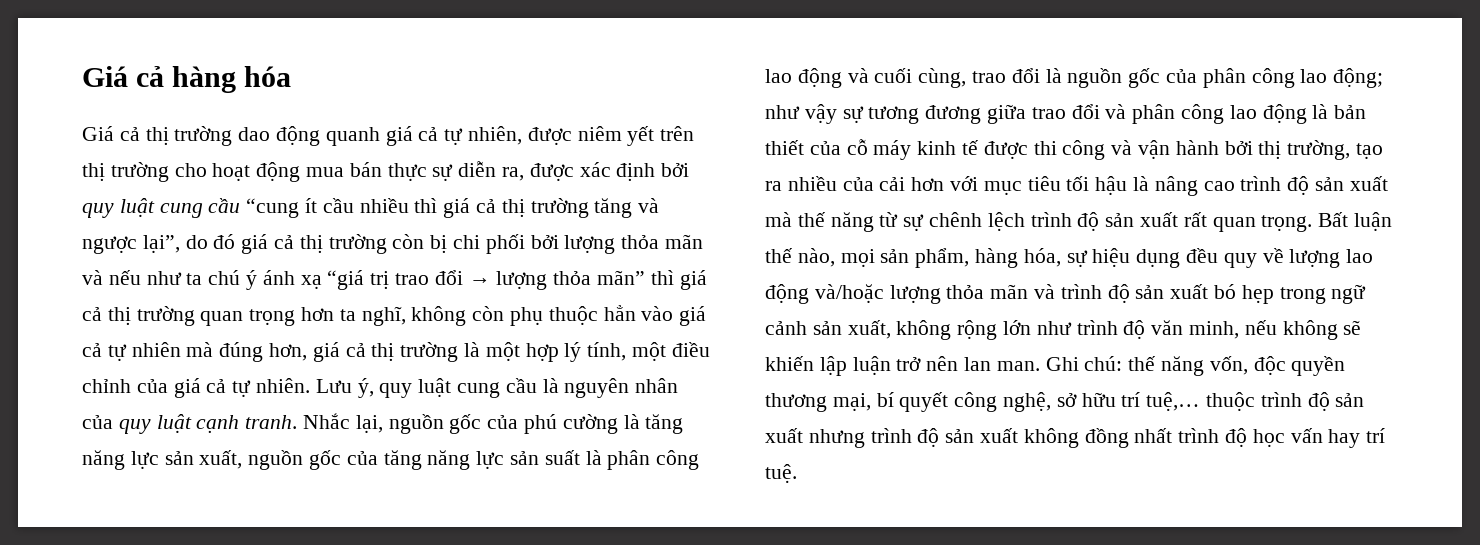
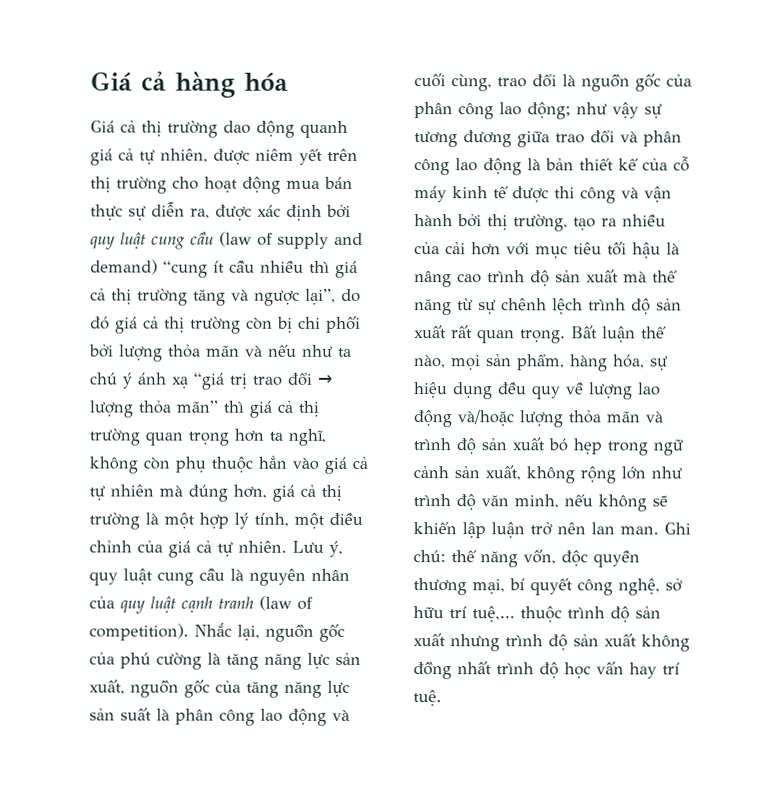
- Giá cả thị trường dao động quanh giá cả tự nhiên, được niêm yết trên thị trường cho hoạt động mua bán thực sự diễn ra, được xác định bởi quy luật cung cầu “cung ít cầu nhiều thì giá cả thị trường tăng và ngược lại”, do đó giá cả thị trường còn bị chi phối bởi lượng thỏa mãn và nếu như ta chú ý ánh xạ “giá trị trao đổi → lượng thỏa mãn” thì giá cả thị trường quan trọng hơn ta nghĩ, không còn phụ thuộc hẳn vào giá cả tự nhiên mà đúng hơn, giá cả thị trường là một hợp lý tính, một điều chỉnh của giá cả tự nhiên.
+ Giá cả thị trường dao động quanh giá cả tự nhiên, được niêm yết trên thị trường cho hoạt động mua bán thực sự diễn ra, được xác định bởi quy luật cung cầu (law of supply and demand) “cung ít cầu nhiều thì giá cả thị trường tăng và ngược lại”, do đó giá cả thị trường còn bị chi phối bởi lượng thỏa mãn và nếu như ta chú ý ánh xạ “giá trị trao đổi → lượng thỏa mãn” thì giá cả thị trường quan trọng hơn ta nghĩ, không còn phụ thuộc hẳn vào giá cả tự nhiên mà đúng hơn, giá cả thị trường là một hợp lý tính, một điều chỉnh của giá cả tự nhiên.
- Lưu ý, quy luật cung cầu là nguyên nhân của quy luật cạnh tranh.
+ Lưu ý, quy luật cung cầu là nguyên nhân của quy luật cạnh tranh (law of competition).
- như vậy sự tương đương giữa trao đổi và phân công lao động là bản thiết của cỗ máy kinh tế được thi công và vận hành bởi thị trường, tạo ra nhiều của cải hơn với mục tiêu tối hậu là nâng cao trình độ sản xuất mà thế năng từ sự chênh lệch trình độ sản xuất rất quan trọng.
+ như vậy sự tương đương giữa trao đổi và phân công lao động là bản thiết kế của cỗ máy kinh tế được thi công và vận hành bởi thị trường, tạo ra nhiều của cải hơn với mục tiêu tối hậu là nâng cao trình độ sản xuất mà thế năng từ sự chênh lệch trình độ sản xuất rất quan trọng.

